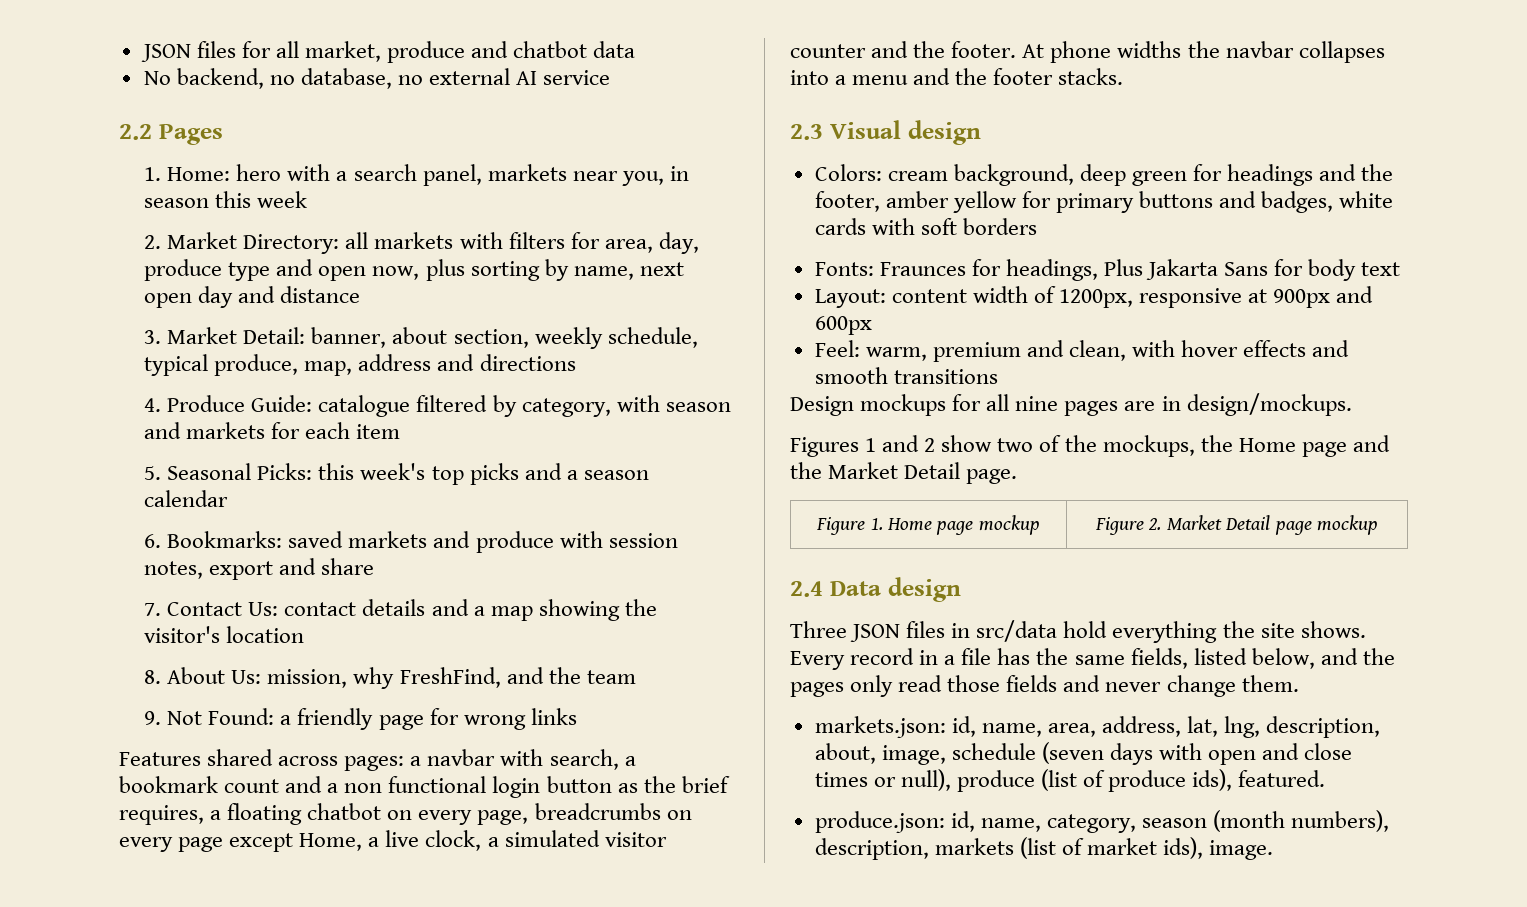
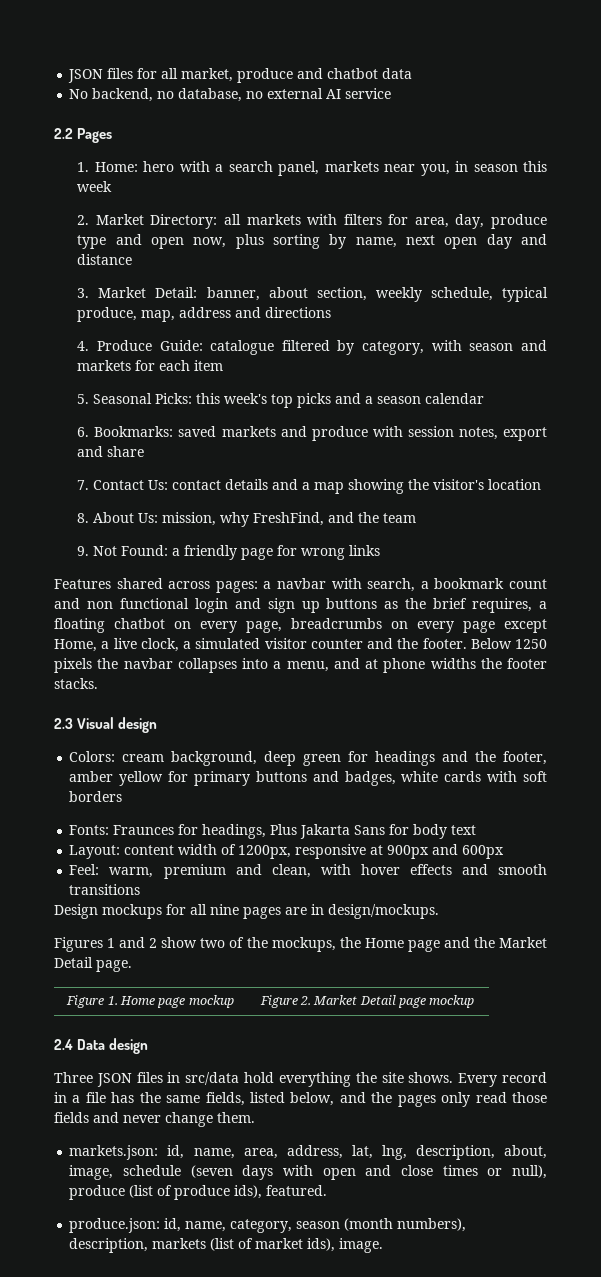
- Features shared across pages: a navbar with search, a bookmark count and a non functional login button as the brief requires, a floating chatbot on every page, breadcrumbs on every page except Home, a live clock, a simulated visitor counter and the footer.
+ Features shared across pages: a navbar with search, a bookmark count and non functional login and sign up buttons as the brief requires, a floating chatbot on every page, breadcrumbs on every page except Home, a live clock, a simulated visitor counter and the footer.
- At phone widths the navbar collapses into a menu and the footer stacks.
+ Below 1250 pixels the navbar collapses into a menu, and at phone widths the footer stacks.

